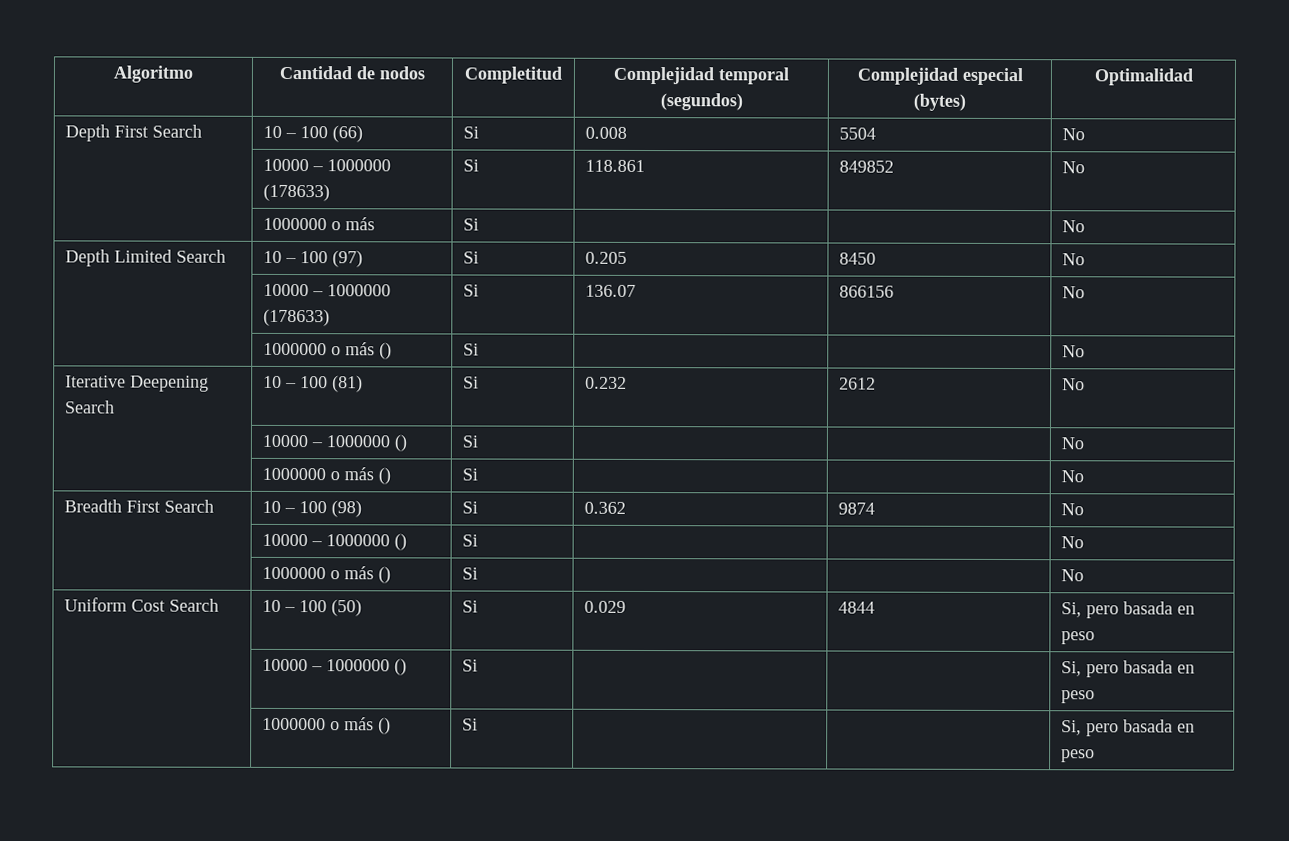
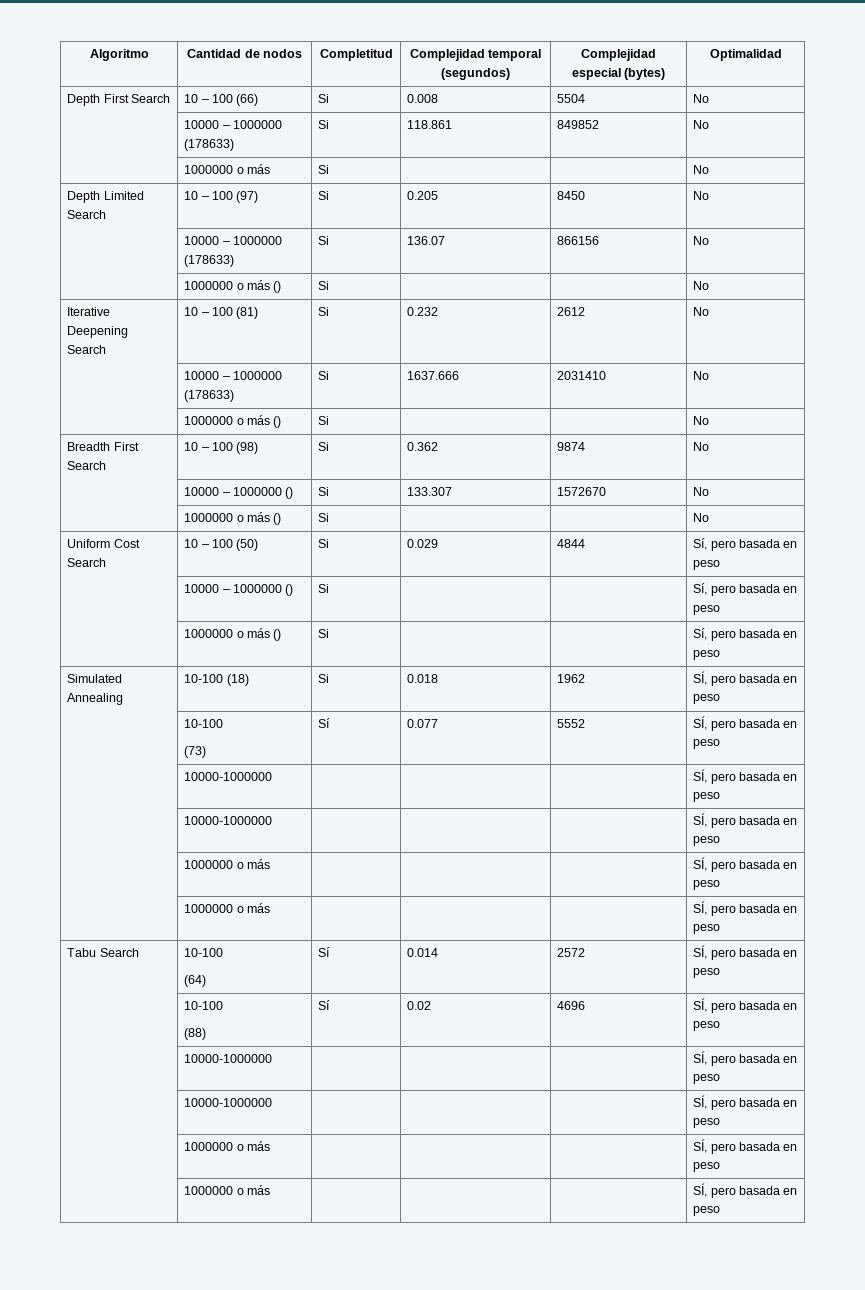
  Iterative Deepening Search | 10 – 100 (81) | Si | 0.232 | 2612 | No
- | 10000 – 1000000 () | Si | | | No
+ | 10000 – 1000000 (178633) | Si | 1637.666 | 2031410 | No
  Breadth First Search | 10 – 100 (98) | Si | 0.362 | 9874 | No
- | 10000 – 1000000 () | Si | | | No
+ | 10000 – 1000000 () | Si | 133.307 | 1572670 | No
- Uniform Cost Search | 10 – 100 (50) | Si | 0.029 | 4844 | Si, pero basada en peso
+ Uniform Cost Search | 10 – 100 (50) | Si | 0.029 | 4844 | Sí, pero basada en peso
- | 10000 – 1000000 () | Si | | | Si, pero basada en peso
+ | 10000 – 1000000 () | Si | | | Sí, pero basada en peso
- | 1000000 o más () | Si | | | Si, pero basada en peso
+ | 1000000 o más () | Si | | | Sí, pero basada en peso
+ Simulated Annealing | 10-100 (18) | Si | 0.018 | 1962 | SÍ, pero basada en peso
+ | 10-100
+ (73) | Sí | 0.077 | 5552 | SÍ, pero basada en peso
+ | 10000-1000000 | | | | SÍ, pero basada en peso
+ | 10000-1000000 | | | | SÍ, pero basada en peso
+ | 1000000 o más | | | | SÍ, pero basada en peso
+ | 1000000 o más | | | | SÍ, pero basada en peso
+ Tabu Search | 10-100
+ (64) | Sí | 0.014 | 2572 | SÍ, pero basada en peso
+ | 10-100
+ (88) | Sí | 0.02 | 4696 | SÍ, pero basada en peso
+ | 10000-1000000 | | | | SÍ, pero basada en peso
+ | 10000-1000000 | | | | SÍ, pero basada en peso
+ | 1000000 o más | | | | SÍ, pero basada en peso
+ | 1000000 o más | | | | SÍ, pero basada en peso

